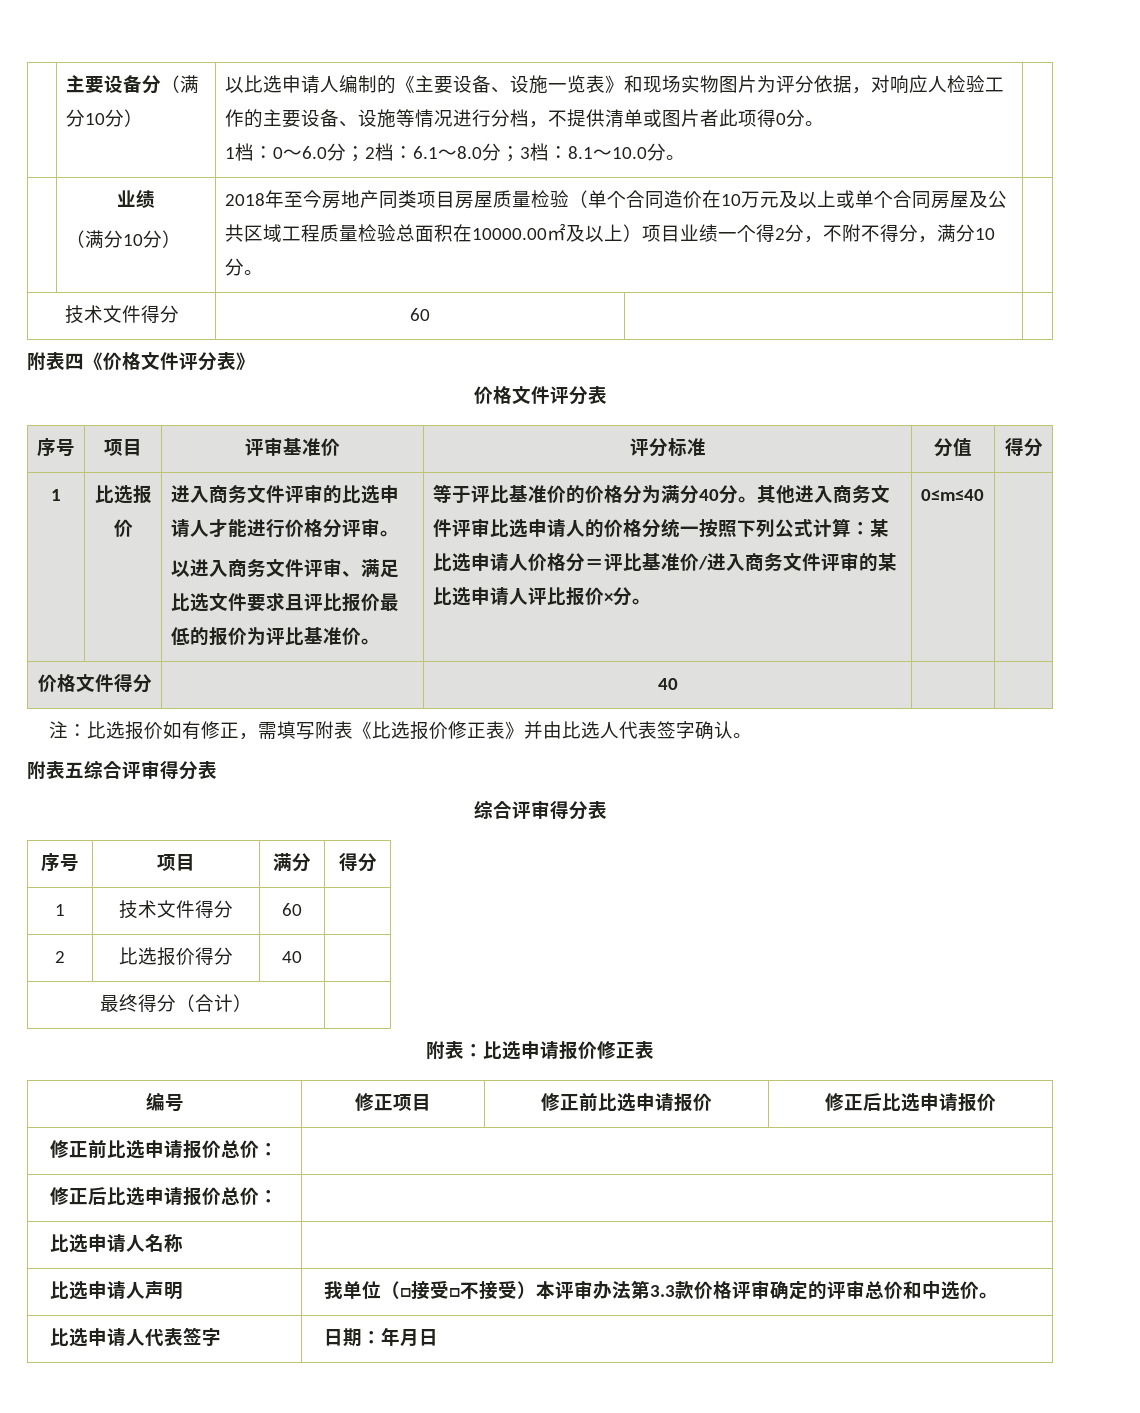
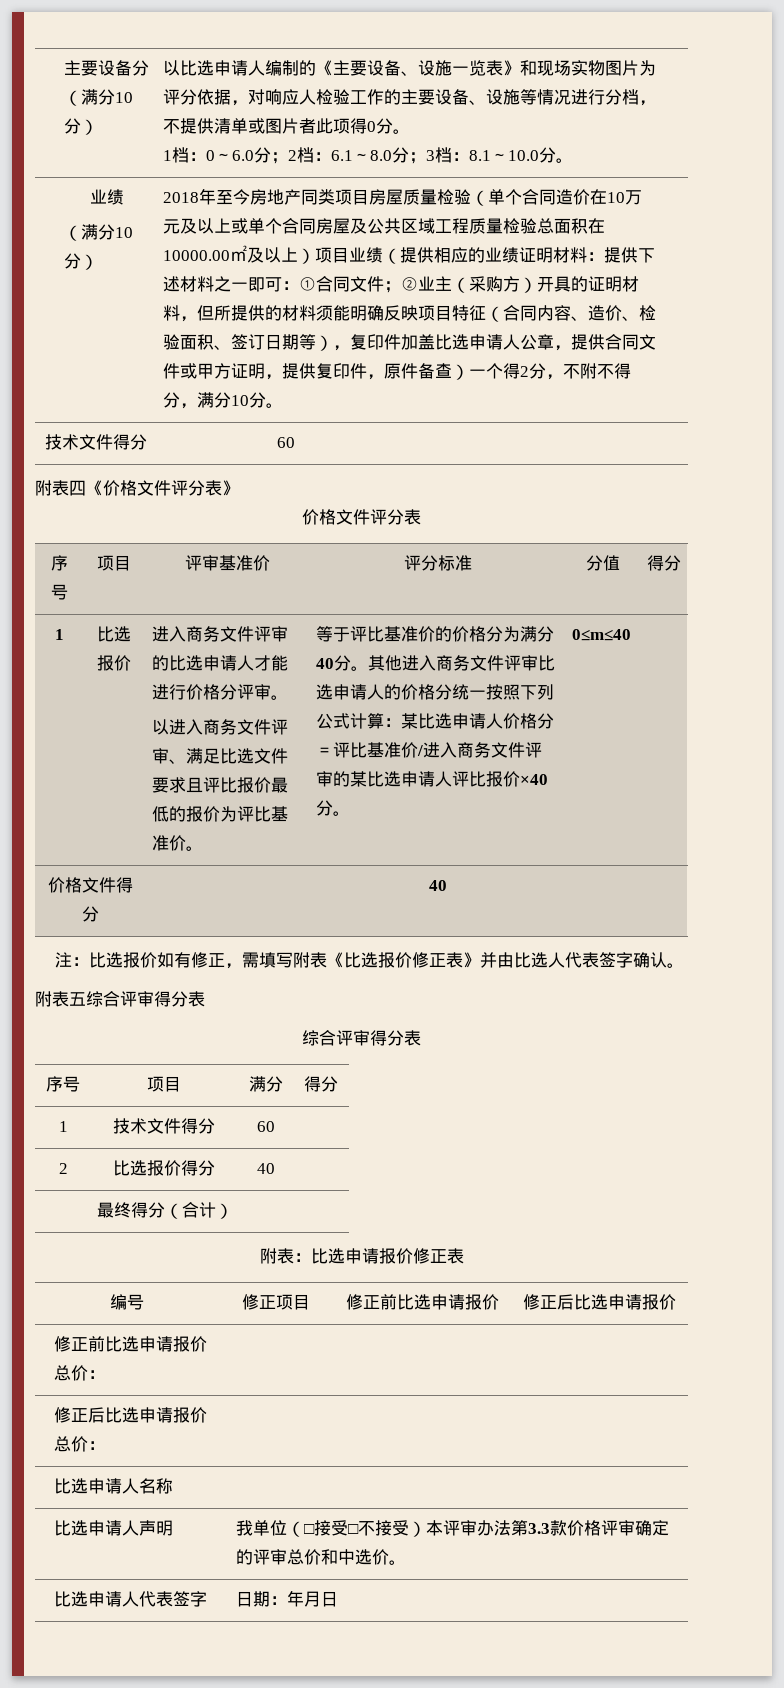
- 2018年至今房地产同类项目房屋质量检验（单个合同造价在10万元及以上或单个合同房屋及公共区域工程质量检验总面积在10000.00㎡及以上）项目业绩一个得2分，不附不得分，满分10分。
+ 2018年至今房地产同类项目房屋质量检验（单个合同造价在10万元及以上或单个合同房屋及公共区域工程质量检验总面积在10000.00㎡及以上）项目业绩（提供相应的业绩证明材料：提供下述材料之一即可：①合同文件；②业主（采购方）开具的证明材料，但所提供的材料须能明确反映项目特征（合同内容、造价、检验面积、签订日期等），复印件加盖比选申请人公章，提供合同文件或甲方证明，提供复印件，原件备查）一个得2分，不附不得分，满分10分。
- 其他进入商务文件评审比选申请人的价格分统一按照下列公式计算：某比选申请人价格分＝评比基准价/进入商务文件评审的某比选申请人评比报价×分。
+ 其他进入商务文件评审比选申请人的价格分统一按照下列公式计算：某比选申请人价格分＝评比基准价/进入商务文件评审的某比选申请人评比报价×40分。

